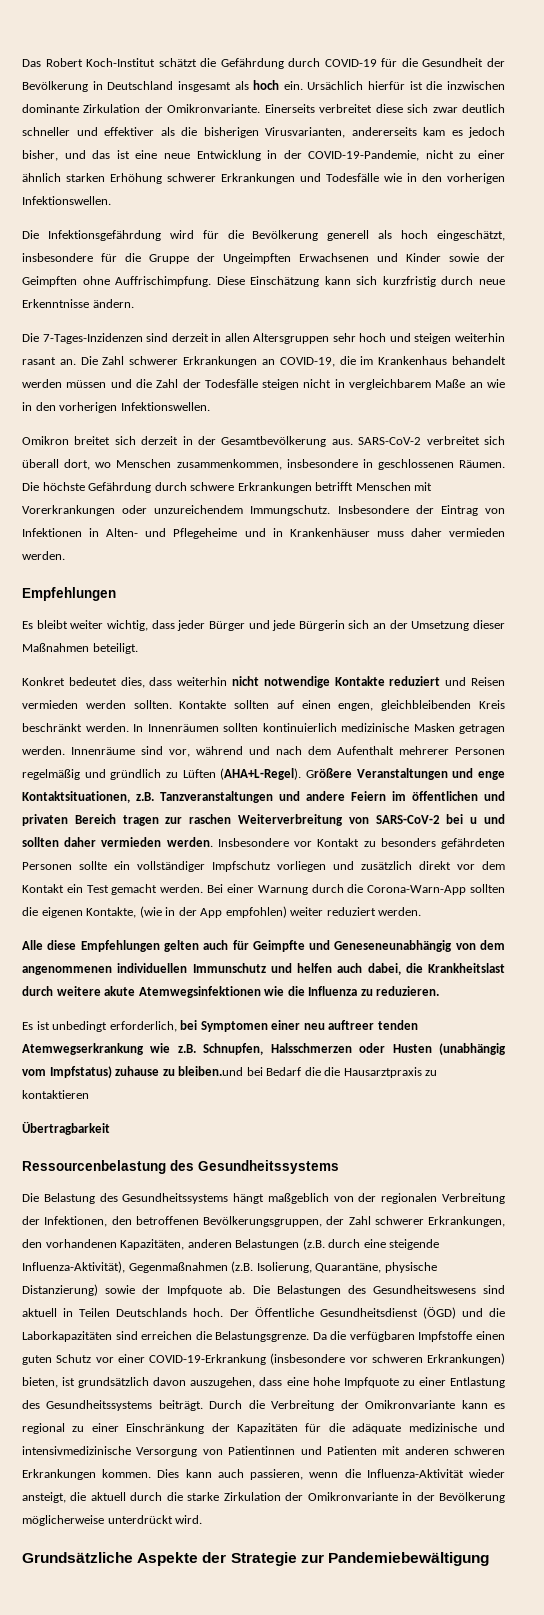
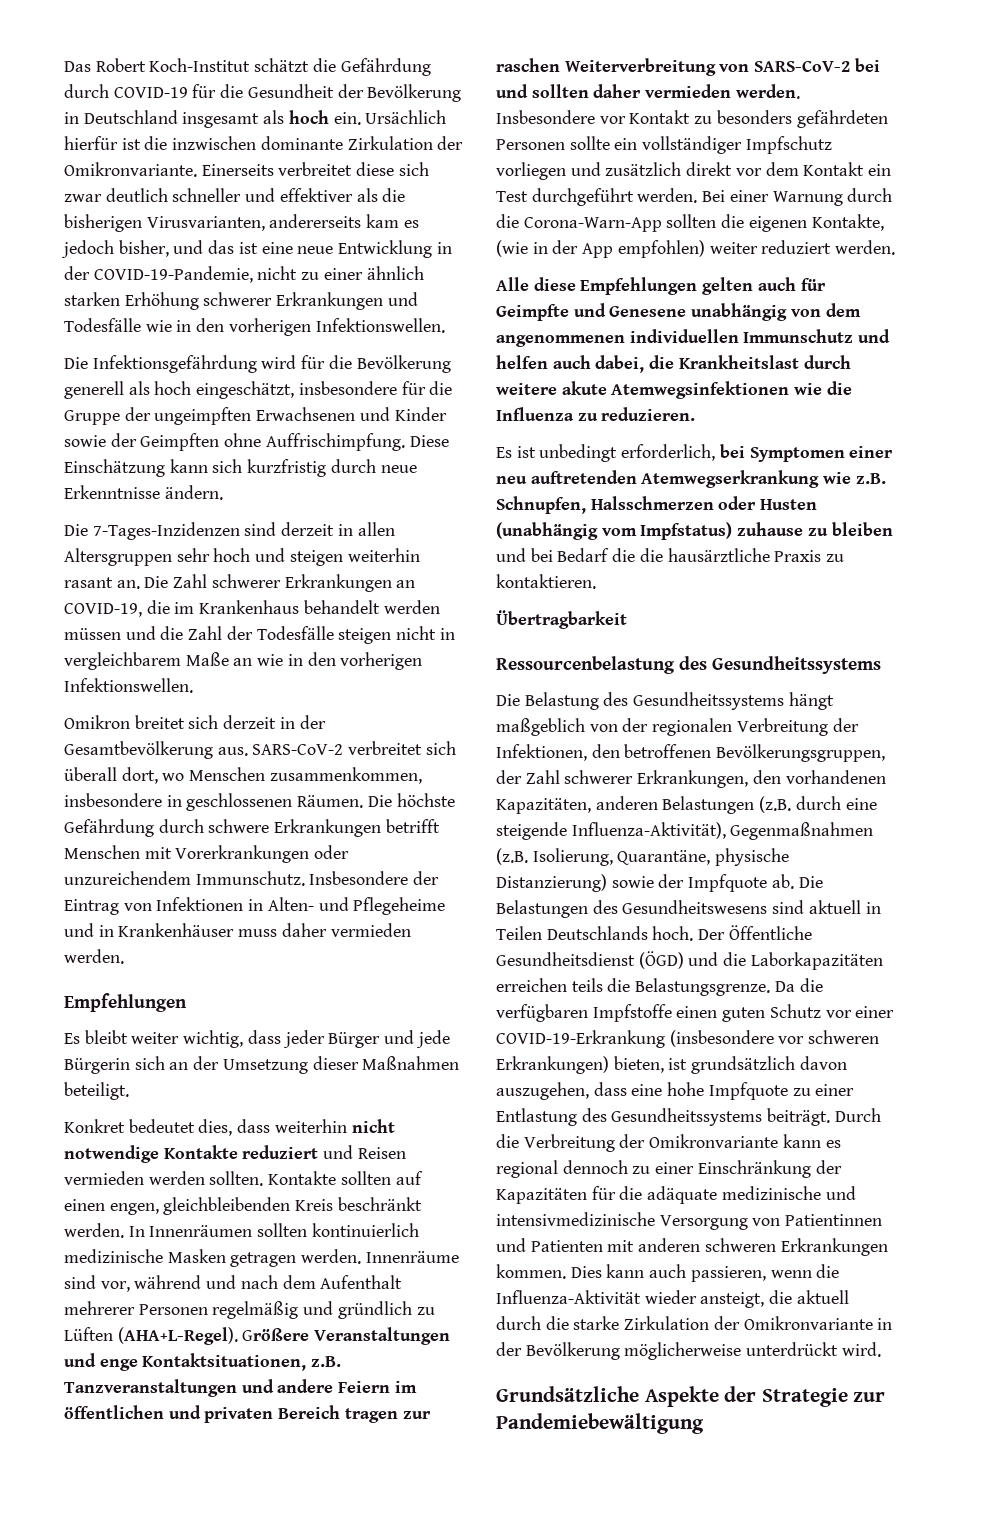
- Die Infektionsgefährdung wird für die Bevölkerung generell als hoch eingeschätzt, insbesondere für die Gruppe der Ungeimpften Erwachsenen und Kinder sowie der Geimpften ohne Auffrischimpfung.
+ Die Infektionsgefährdung wird für die Bevölkerung generell als hoch eingeschätzt, insbesondere für die Gruppe der ungeimpften Erwachsenen und Kinder sowie der Geimpften ohne Auffrischimpfung.
- Die höchste Gefährdung durch schwere Erkrankungen betrifft Menschen mit Vorerkrankungen oder unzureichendem Immungschutz.
+ Die höchste Gefährdung durch schwere Erkrankungen betrifft Menschen mit Vorerkrankungen oder unzureichendem Immunschutz.
- Größere Veranstaltungen und enge Kontaktsituationen, z.B. Tanzveranstaltungen und andere Feiern im öffentlichen und privaten Bereich tragen zur raschen Weiterverbreitung von SARS-CoV-2 bei u und sollten daher vermieden werden.
+ Größere Veranstaltungen und enge Kontaktsituationen, z.B. Tanzveranstaltungen und andere Feiern im öffentlichen und privaten Bereich tragen zur raschen Weiterverbreitung von SARS-CoV-2 bei und sollten daher vermieden werden.
- Insbesondere vor Kontakt zu besonders gefährdeten Personen sollte ein vollständiger Impfschutz vorliegen und zusätzlich direkt vor dem Kontakt ein Test gemacht werden.
+ Insbesondere vor Kontakt zu besonders gefährdeten Personen sollte ein vollständiger Impfschutz vorliegen und zusätzlich direkt vor dem Kontakt ein Test durchgeführt werden.
- Alle diese Empfehlungen gelten auch für Geimpfte und Geneseneunabhängig von dem angenommenen individuellen Immunschutz und helfen auch dabei, die Krankheitslast durch weitere akute Atemwegsinfektionen wie die Influenza zu reduzieren.
+ Alle diese Empfehlungen gelten auch für Geimpfte und Genesene unabhängig von dem angenommenen individuellen Immunschutz und helfen auch dabei, die Krankheitslast durch weitere akute Atemwegsinfektionen wie die Influenza zu reduzieren.
- Es ist unbedingt erforderlich, bei Symptomen einer neu auftreer tenden Atemwegserkrankung wie z.B. Schnupfen, Halsschmerzen oder Husten (unabhängig vom Impfstatus) zuhause zu bleiben.und bei Bedarf die die Hausarztpraxis zu kontaktieren
+ Es ist unbedingt erforderlich, bei Symptomen einer neu auftretenden Atemwegserkrankung wie z.B. Schnupfen, Halsschmerzen oder Husten (unabhängig vom Impfstatus) zuhause zu bleiben und bei Bedarf die die hausärztliche Praxis zu kontaktieren.
- Der Öffentliche Gesundheitsdienst (ÖGD) und die Laborkapazitäten sind erreichen die Belastungsgrenze.
+ Der Öffentliche Gesundheitsdienst (ÖGD) und die Laborkapazitäten erreichen teils die Belastungsgrenze.
- Durch die Verbreitung der Omikronvariante kann es regional zu einer Einschränkung der Kapazitäten für die adäquate medizinische und intensivmedizinische Versorgung von Patientinnen und Patienten mit anderen schweren Erkrankungen kommen.
+ Durch die Verbreitung der Omikronvariante kann es regional dennoch zu einer Einschränkung der Kapazitäten für die adäquate medizinische und intensivmedizinische Versorgung von Patientinnen und Patienten mit anderen schweren Erkrankungen kommen.

